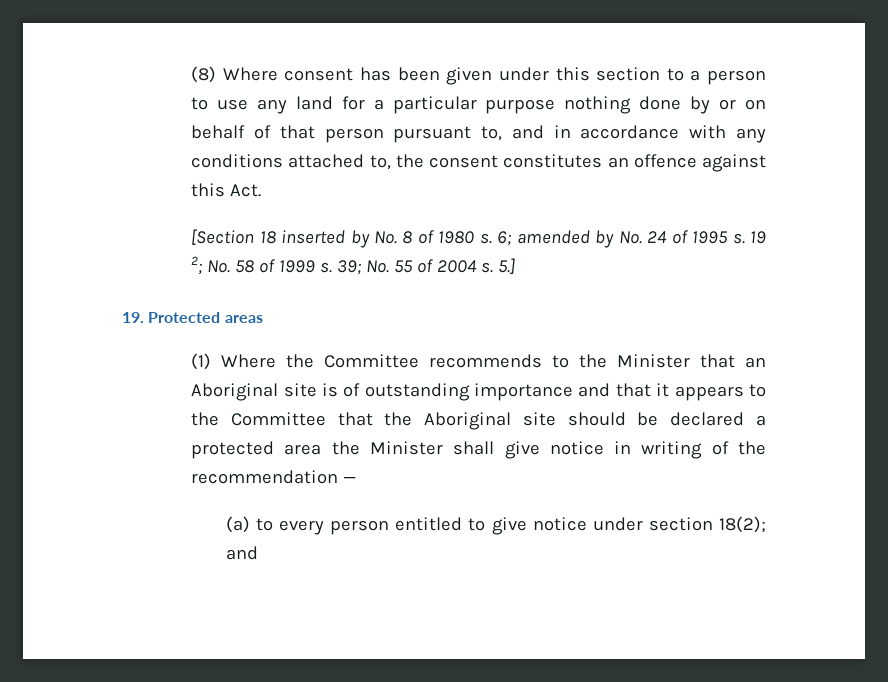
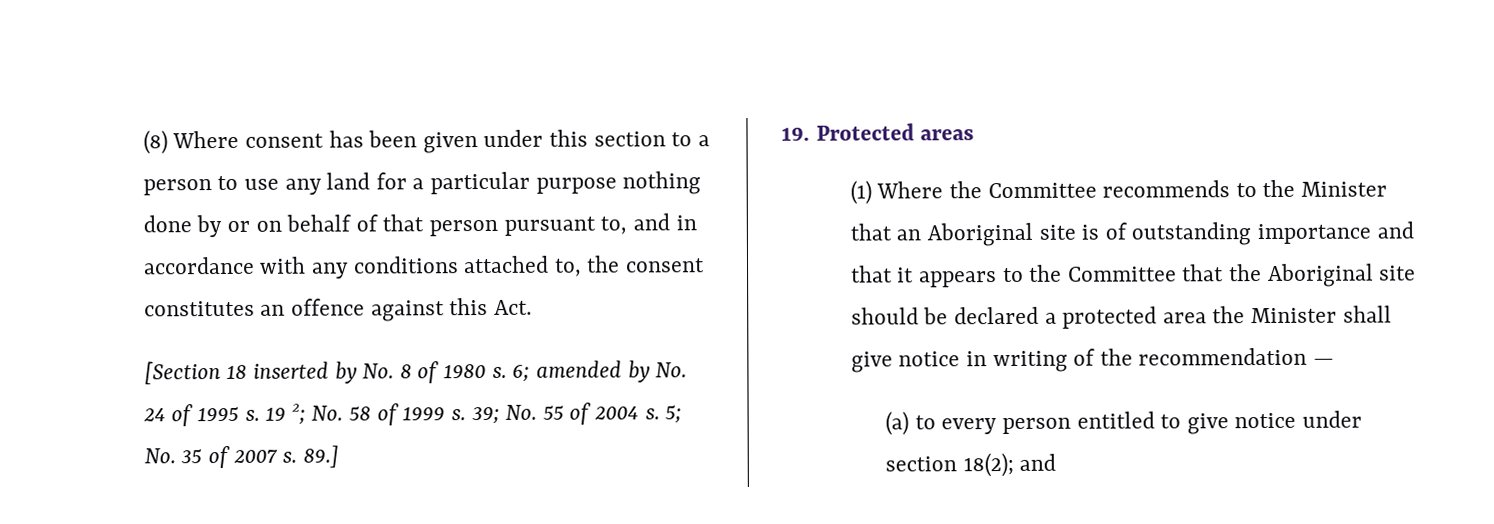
- 5.]
+ 5; No. 35 of 2007 s. 89.]

